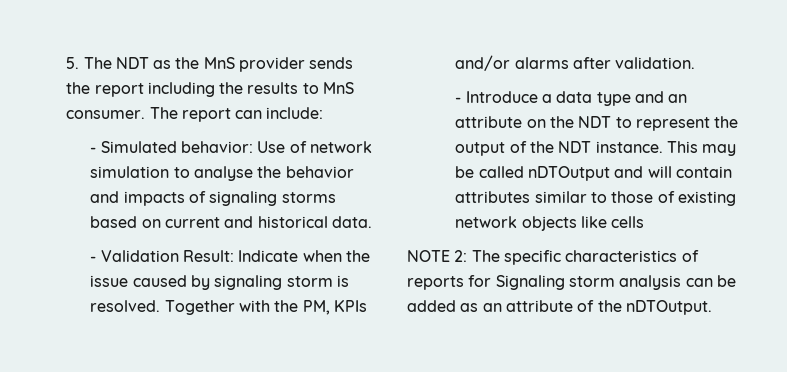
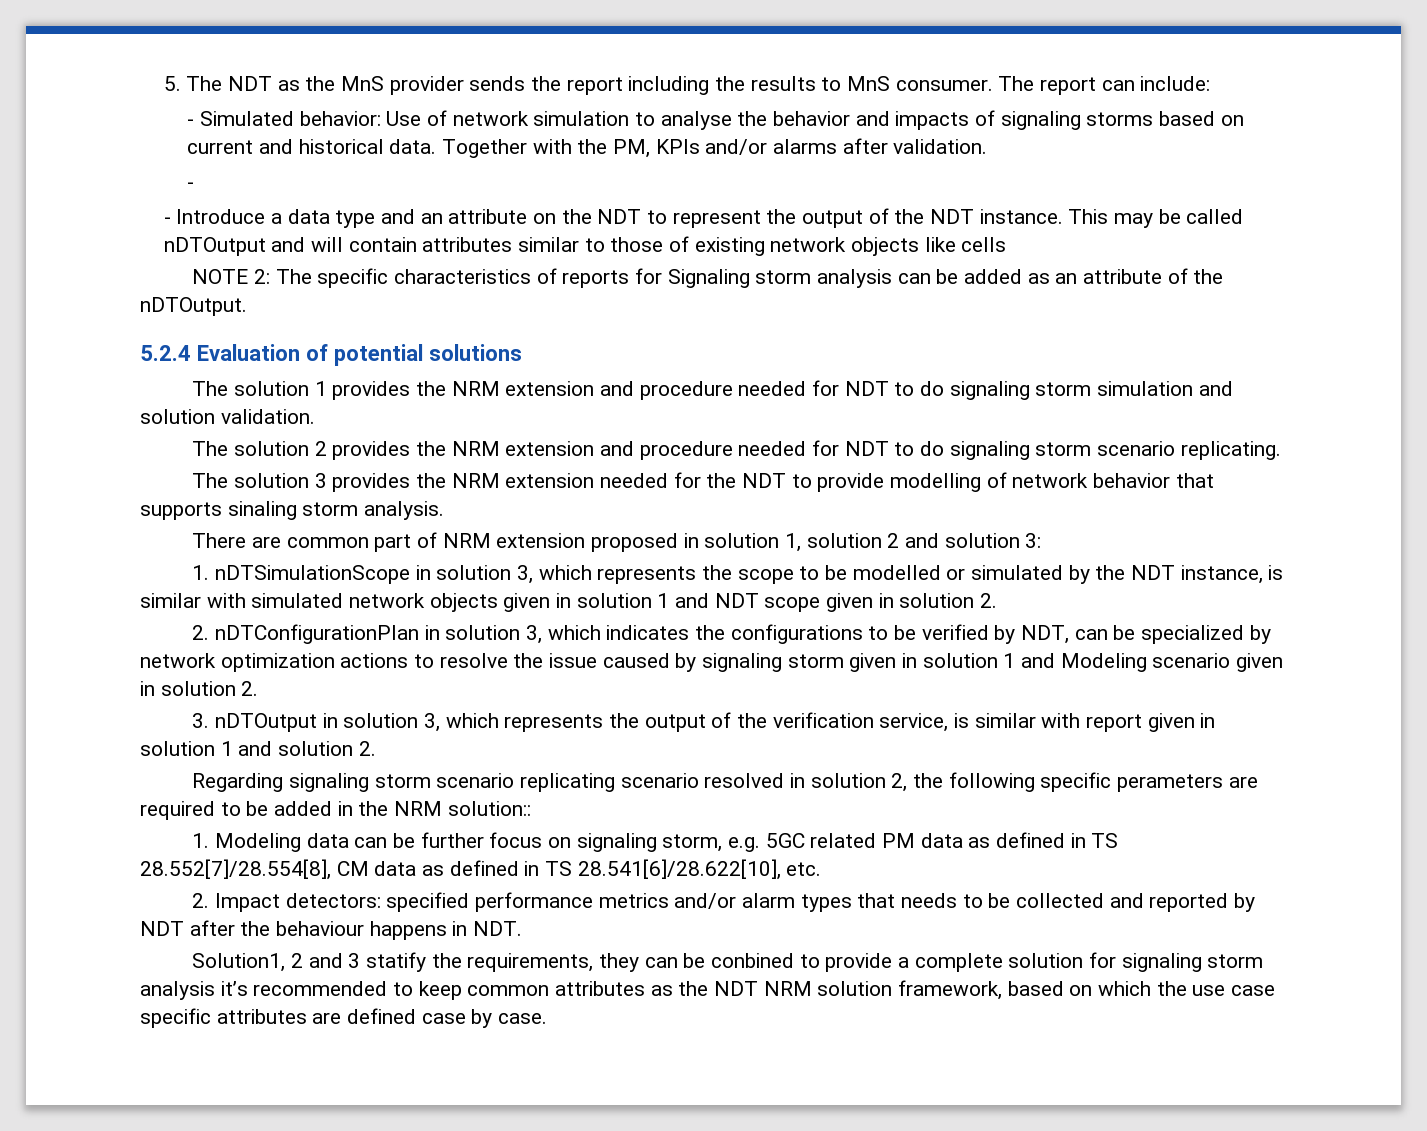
- - Simulated behavior: Use of network simulation to analyse the behavior and impacts of signaling storms based on current and historical data.
- - Validation Result: Indicate when the issue caused by signaling storm is resolved. Together with the PM, KPIs and/or alarms after validation.
+ - Simulated behavior: Use of network simulation to analyse the behavior and impacts of signaling storms based on current and historical data. Together with the PM, KPIs and/or alarms after validation.
+ -
+ 5.2.4 Evaluation of potential solutions
+ The solution 1 provides the NRM extension and procedure needed for NDT to do signaling storm simulation and solution validation.
+ The solution 2 provides the NRM extension and procedure needed for NDT to do signaling storm scenario replicating.
+ The solution 3 provides the NRM extension needed for the NDT to provide modelling of network behavior that supports sinaling storm analysis.
+ There are common part of NRM extension proposed in solution 1, solution 2 and solution 3:
+ 1. nDTSimulationScope in solution 3, which represents the scope to be modelled or simulated by the NDT instance, is similar with simulated network objects given in solution 1 and NDT scope given in solution 2.
+ 2. nDTConfigurationPlan in solution 3, which indicates the configurations to be verified by NDT, can be specialized by network optimization actions to resolve the issue caused by signaling storm given in solution 1 and Modeling scenario given in solution 2.
+ 3. nDTOutput in solution 3, which represents the output of the verification service, is similar with report given in solution 1 and solution 2.
+ Regarding signaling storm scenario replicating scenario resolved in solution 2, the following specific perameters are required to be added in the NRM solution::
+ 1. Modeling data can be further focus on signaling storm, e.g. 5GC related PM data as defined in TS 28.552[7]/28.554[8], CM data as defined in TS 28.541[6]/28.622[10], etc.
+ 2. Impact detectors: specified performance metrics and/or alarm types that needs to be collected and reported by NDT after the behaviour happens in NDT.
+ Solution1, 2 and 3 statify the requirements, they can be conbined to provide a complete solution for signaling storm analysis it’s recommended to keep common attributes as the NDT NRM solution framework, based on which the use case specific attributes are defined case by case.

